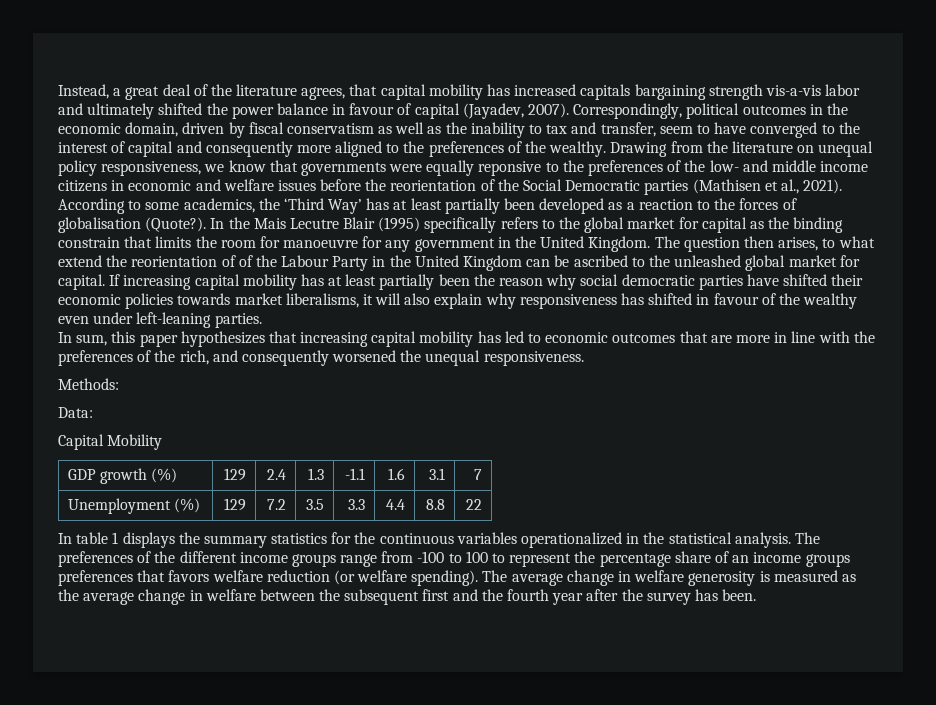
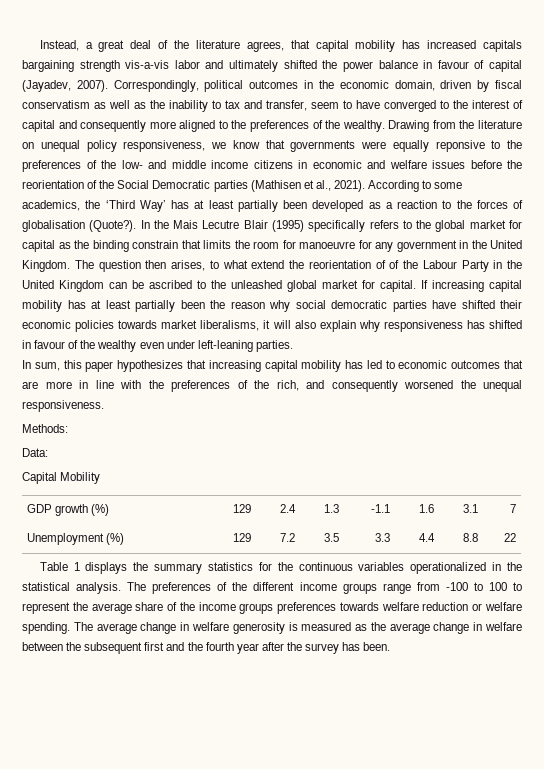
- In table 1 displays the summary statistics for the continuous variables operationalized in the statistical analysis.
+ Table 1 displays the summary statistics for the continuous variables operationalized in the statistical analysis.
- The preferences of the different income groups range from -100 to 100 to represent the percentage share of an income groups preferences that favors welfare reduction (or welfare spending).
+ The preferences of the different income groups range from -100 to 100 to represent the average share of the income groups preferences towards welfare reduction or welfare spending.

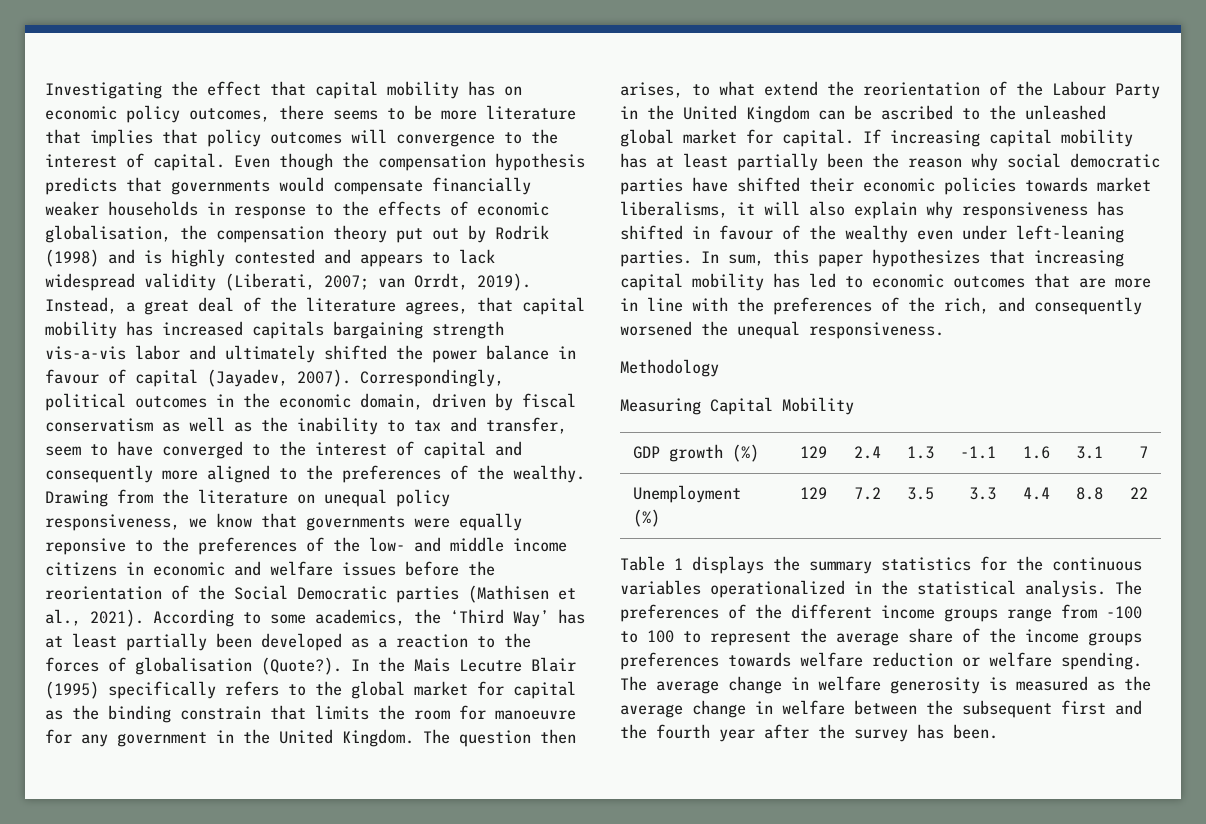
+ Investigating the effect that capital mobility has on economic policy outcomes, there seems to be more literature that implies that policy outcomes will convergence to the interest of capital. Even though the compensation hypothesis predicts that governments would compensate financially weaker households in response to the effects of economic globalisation, the compensation theory put out by Rodrik (1998) and is highly contested and appears to lack widespread validity (Liberati, 2007; van Orrdt, 2019).
- The question then arises, to what extend the reorientation of of the Labour Party in the United Kingdom can be ascribed to the unleashed global market for capital.
+ The question then arises, to what extend the reorientation of the Labour Party in the United Kingdom can be ascribed to the unleashed global market for capital.
- If increasing capital mobility has at least partially been the reason why social democratic parties have shifted their economic policies towards market liberalisms, it will also explain why responsiveness has shifted in favour of the wealthy even under left-leaning parties.
- In sum, this paper hypothesizes that increasing capital mobility has led to economic outcomes that are more in line with the preferences of the rich, and consequently worsened the unequal responsiveness.
+ If increasing capital mobility has at least partially been the reason why social democratic parties have shifted their economic policies towards market liberalisms, it will also explain why responsiveness has shifted in favour of the wealthy even under left-leaning parties. In sum, this paper hypothesizes that increasing capital mobility has led to economic outcomes that are more in line with the preferences of the rich, and consequently worsened the unequal responsiveness.
- Methods:
- Data:
- Capital Mobility
+ Methodology
+ Measuring Capital Mobility

